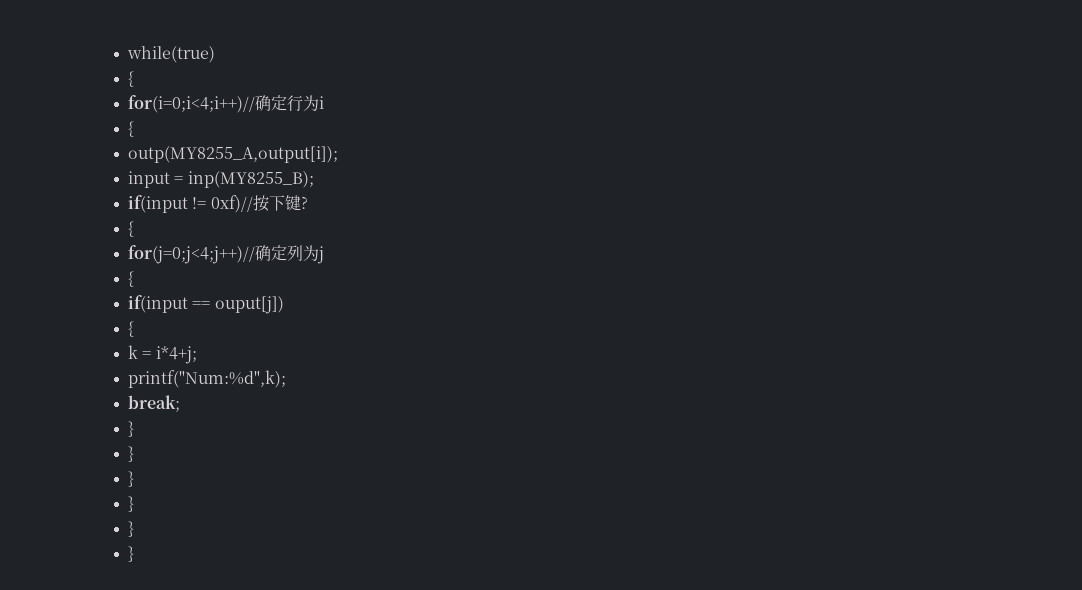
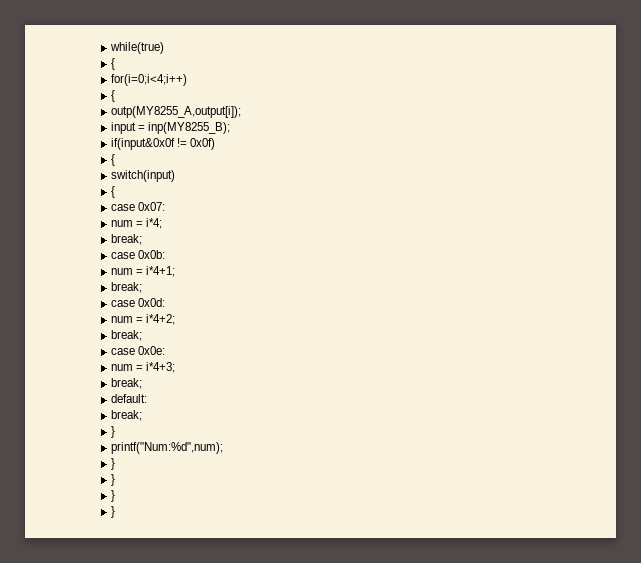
- for(i=0;i<4;i++)//确定行为i
+ for(i=0;i<4;i++)
- if(input != 0xf)//按下键?
+ if(input&0x0f != 0x0f)
  {
- for(j=0;j<4;j++)//确定列为j
+ switch(input)
  {
- if(input == ouput[j])
- {
- k = i*4+j;
- printf("Num:%d",k);
+ case 0x07:
+ num = i*4;
+ break;
+ case 0x0b:
+ num = i*4+1;
+ break;
+ case 0x0d:
+ num = i*4+2;
+ break;
+ case 0x0e:
+ num = i*4+3;
+ break;
+ default:
  break;
  }
- }
+ printf("Num:%d",num);

